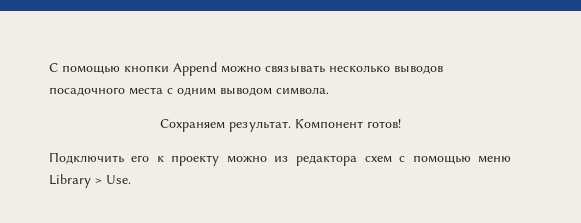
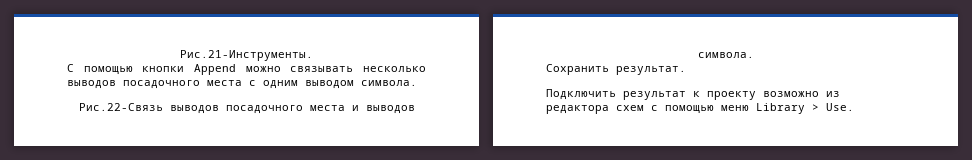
+ Рис.21-Инструменты.
- Сохраняем результат. Компонент готов!
+ Рис.22-Связь выводов посадочного места и выводов символа.
+ Сохранить результат.
- Подключить его к проекту можно из редактора схем с помощью меню Library > Use.
+ Подключить результат к проекту возможно из редактора схем с помощью меню Library > Use.

